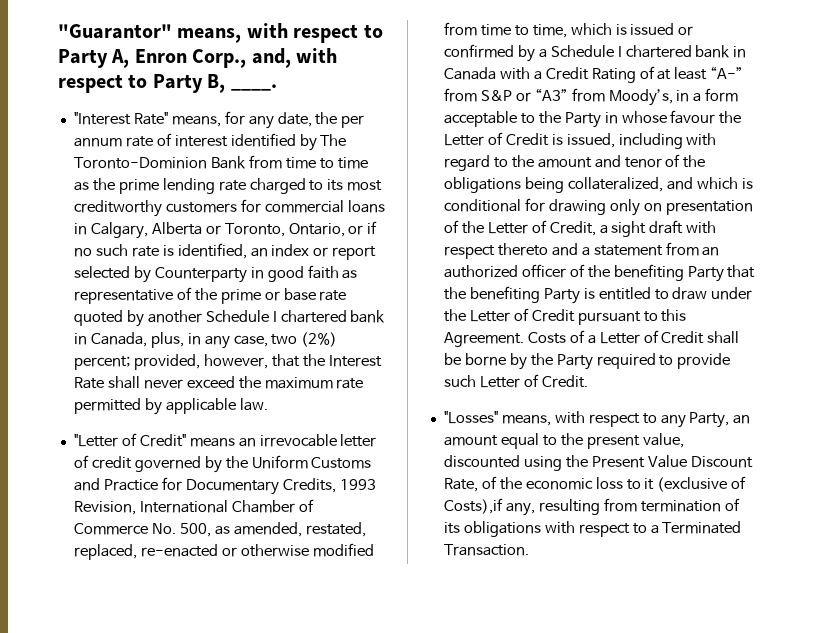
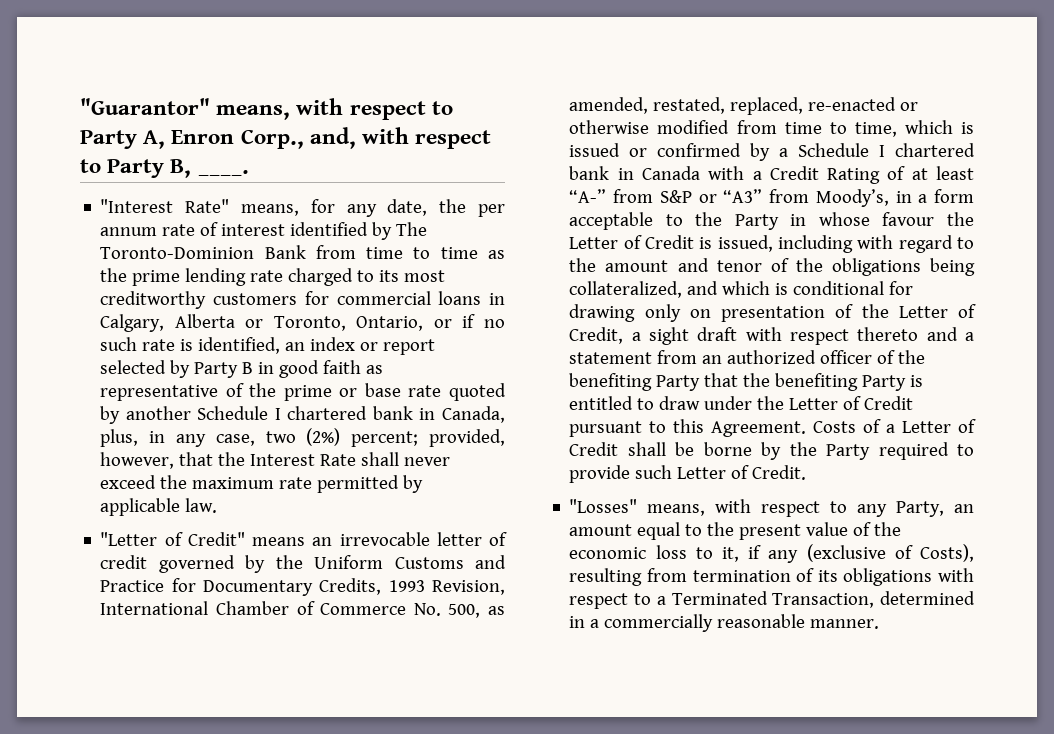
- "Interest Rate" means, for any date, the per annum rate of interest identified by The Toronto-Dominion Bank from time to time as the prime lending rate charged to its most creditworthy customers for commercial loans in Calgary, Alberta or Toronto, Ontario, or if no such rate is identified, an index or report selected by Counterparty in good faith as representative of the prime or base rate quoted by another Schedule I chartered bank in Canada, plus, in any case, two (2%) percent;
+ "Interest Rate" means, for any date, the per annum rate of interest identified by The Toronto-Dominion Bank from time to time as the prime lending rate charged to its most creditworthy customers for commercial loans in Calgary, Alberta or Toronto, Ontario, or if no such rate is identified, an index or report selected by Party B in good faith as representative of the prime or base rate quoted by another Schedule I chartered bank in Canada, plus, in any case, two (2%) percent;
- "Losses" means, with respect to any Party, an amount equal to the present value, discounted using the Present Value Discount Rate, of the economic loss to it (exclusive of Costs),if any, resulting from termination of its obligations with respect to a Terminated Transaction.
+ "Losses" means, with respect to any Party, an amount equal to the present value of the economic loss to it, if any (exclusive of Costs), resulting from termination of its obligations with respect to a Terminated Transaction, determined in a commercially reasonable manner.

